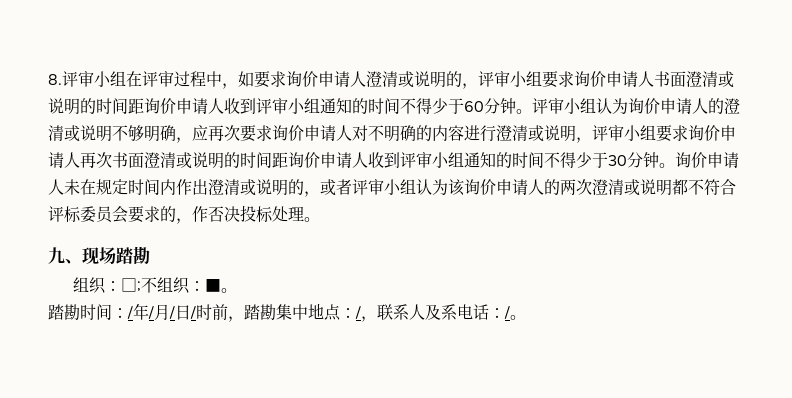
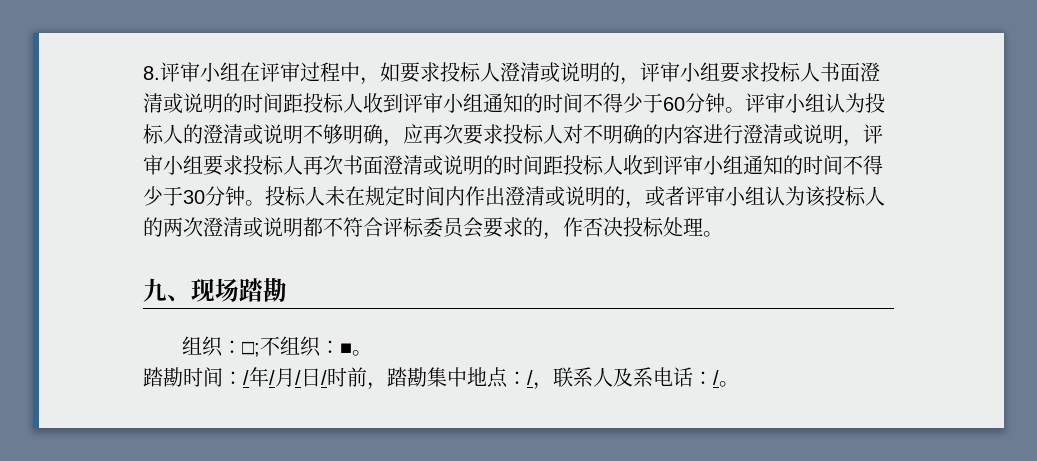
- 8.评审小组在评审过程中，如要求询价申请人澄清或说明的，评审小组要求询价申请人书面澄清或说明的时间距询价申请人收到评审小组通知的时间不得少于60分钟。
+ 8.评审小组在评审过程中，如要求投标人澄清或说明的，评审小组要求投标人书面澄清或说明的时间距投标人收到评审小组通知的时间不得少于60分钟。
- 评审小组认为询价申请人的澄清或说明不够明确，应再次要求询价申请人对不明确的内容进行澄清或说明，评审小组要求询价申请人再次书面澄清或说明的时间距询价申请人收到评审小组通知的时间不得少于30分钟。
+ 评审小组认为投标人的澄清或说明不够明确，应再次要求投标人对不明确的内容进行澄清或说明，评审小组要求投标人再次书面澄清或说明的时间距投标人收到评审小组通知的时间不得少于30分钟。
- 询价申请人未在规定时间内作出澄清或说明的，或者评审小组认为该询价申请人的两次澄清或说明都不符合评标委员会要求的，作否决投标处理。
+ 投标人未在规定时间内作出澄清或说明的，或者评审小组认为该投标人的两次澄清或说明都不符合评标委员会要求的，作否决投标处理。

